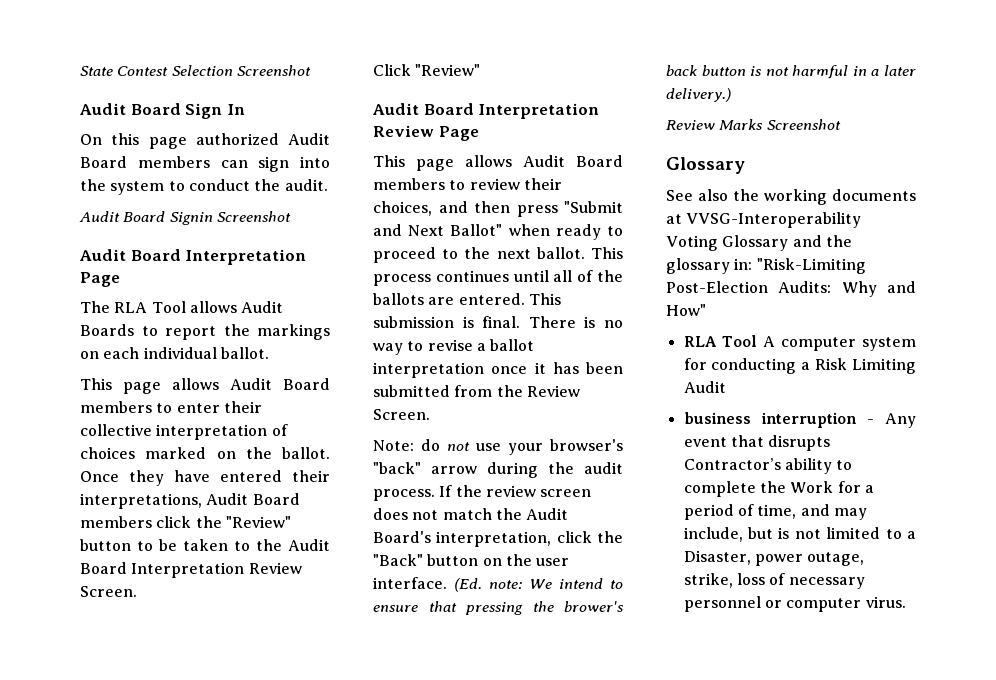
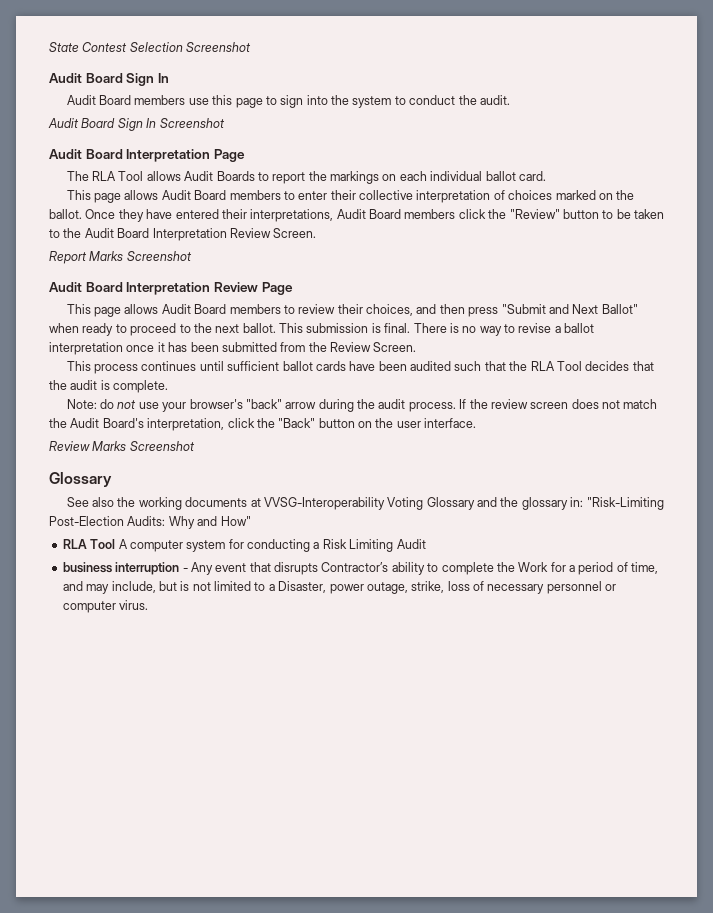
- On this page authorized Audit Board members can sign into the system to conduct the audit.
+ Audit Board members use this page to sign into the system to conduct the audit.
- Audit Board Signin Screenshot
+ Audit Board Sign In Screenshot
- The RLA Tool allows Audit Boards to report the markings on each individual ballot.
+ The RLA Tool allows Audit Boards to report the markings on each individual ballot card.
- Click "Review"
+ Report Marks Screenshot
- This process continues until all of the ballots are entered. This submission is final.
+ This submission is final.
+ This process continues until sufficient ballot cards have been audited such that the RLA Tool decides that the audit is complete.
- (Ed. note: We intend to ensure that pressing the brower's back button is not harmful in a later delivery.)

